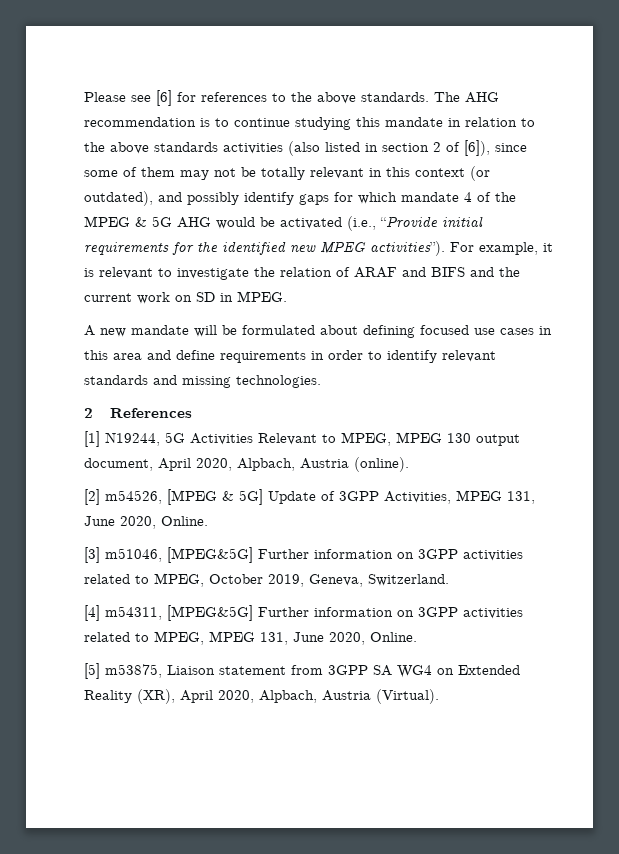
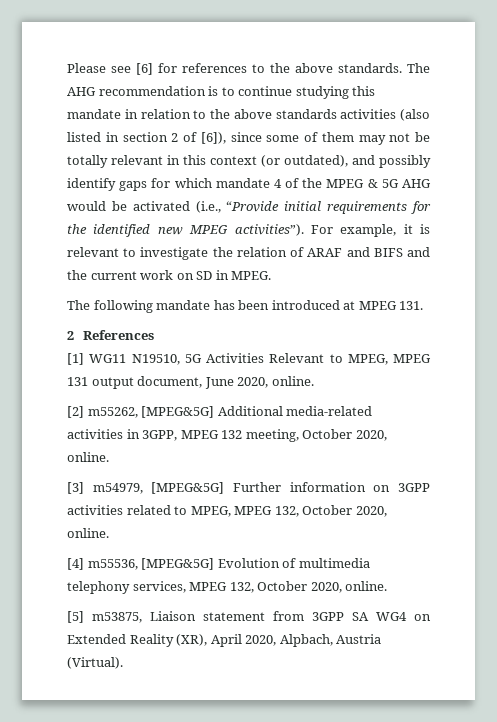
- A new mandate will be formulated about defining focused use cases in this area and define requirements in order to identify relevant standards and missing technologies.
+ The following mandate has been introduced at MPEG 131.
- [1] N19244, 5G Activities Relevant to MPEG, MPEG 130 output document, April 2020, Alpbach, Austria (online).
- [2] m54526, [MPEG & 5G] Update of 3GPP Activities, MPEG 131, June 2020, Online.
- [3] m51046, [MPEG&5G] Further information on 3GPP activities related to MPEG, October 2019, Geneva, Switzerland.
- [4] m54311, [MPEG&5G] Further information on 3GPP activities related to MPEG, MPEG 131, June 2020, Online.
+ [1] WG11 N19510, 5G Activities Relevant to MPEG, MPEG 131 output document, June 2020, online.
+ [2] m55262, [MPEG&5G] Additional media-related activities in 3GPP, MPEG 132 meeting, October 2020, online.
+ [3] m54979, [MPEG&5G] Further information on 3GPP activities related to MPEG, MPEG 132, October 2020, online.
+ [4] m55536, [MPEG&5G] Evolution of multimedia telephony services, MPEG 132, October 2020, online.

